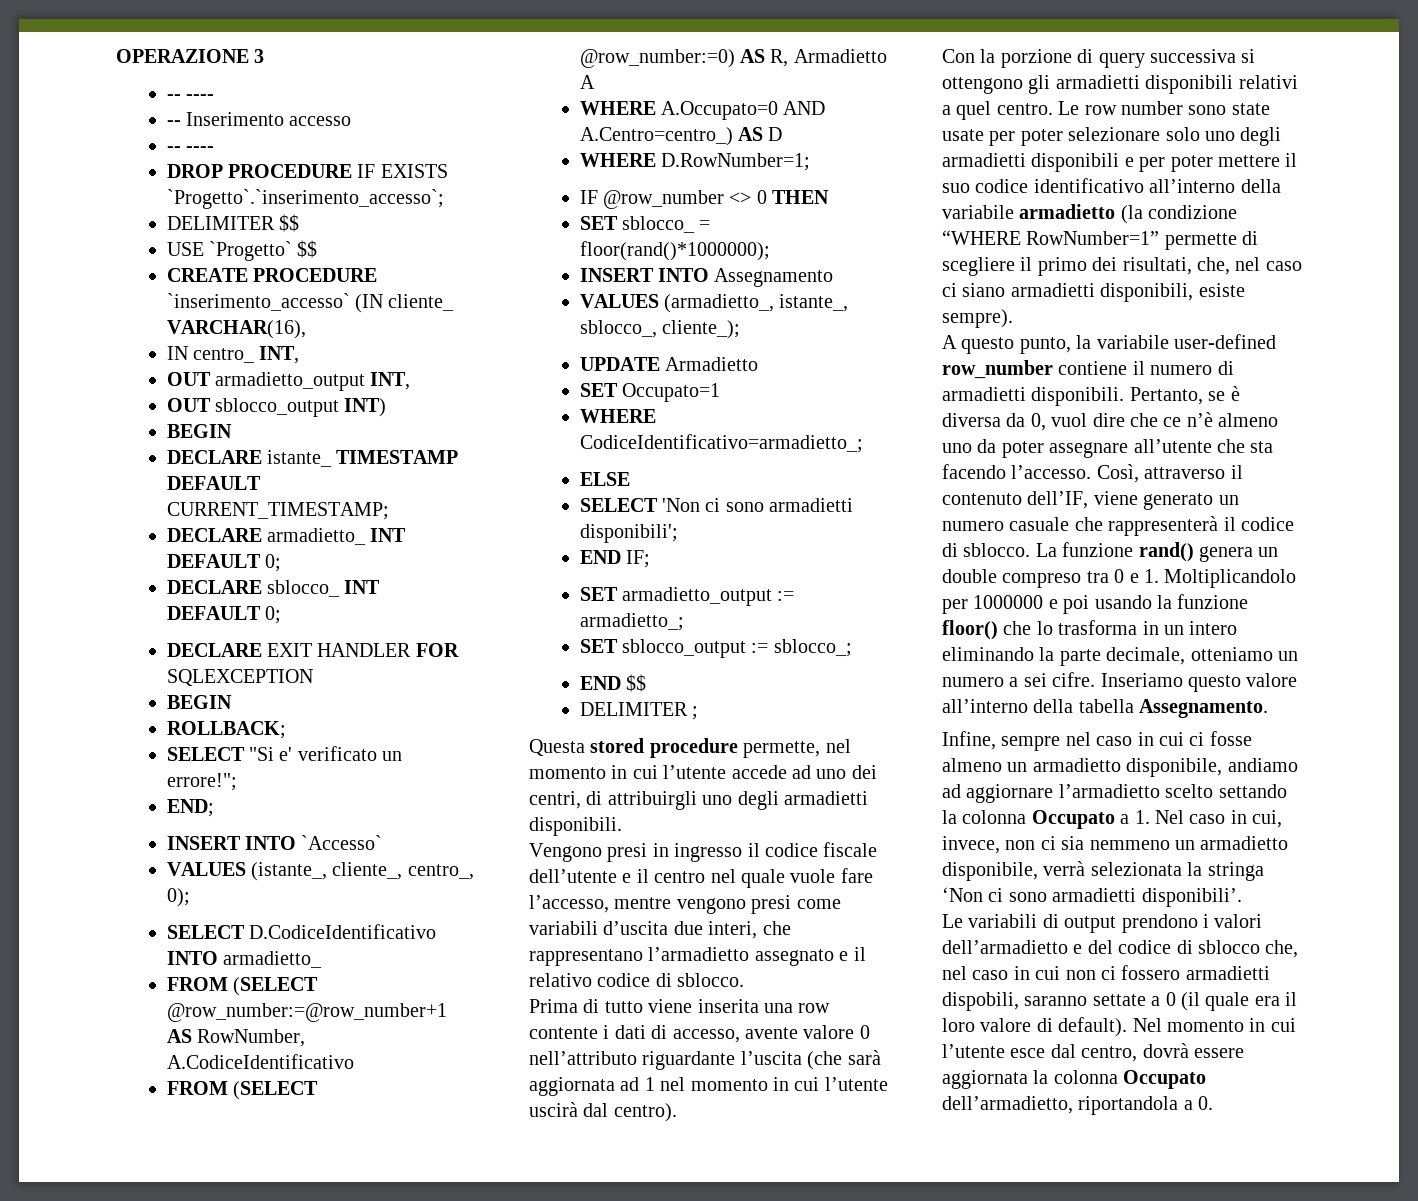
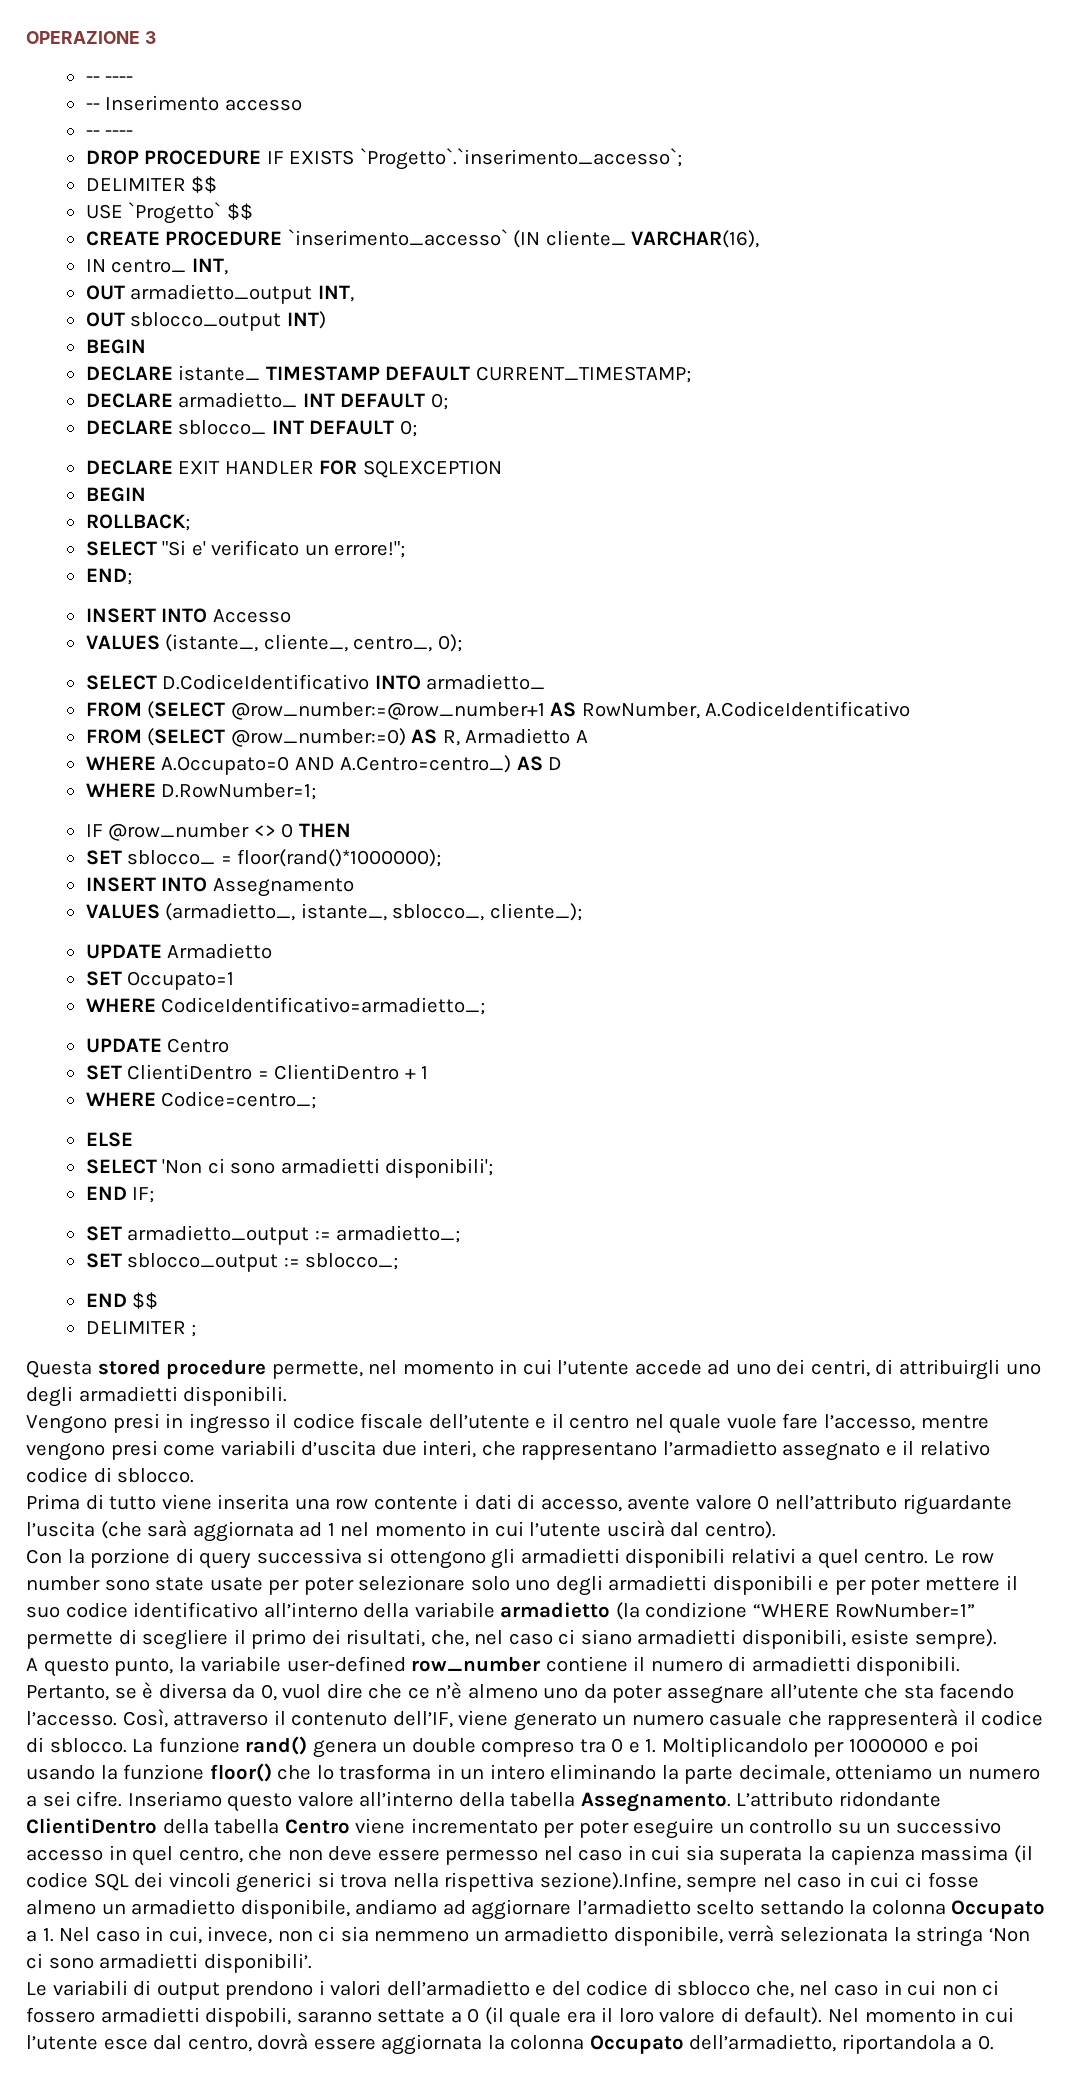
- INSERT INTO `Accesso`
+ INSERT INTO Accesso
+ UPDATE Centro
+ SET ClientiDentro = ClientiDentro + 1
+ WHERE Codice=centro_;
- Inseriamo questo valore all’interno della tabella Assegnamento.
- Infine, sempre nel caso in cui ci fosse almeno un armadietto disponibile, andiamo ad aggiornare l’armadietto scelto settando la colonna Occupato a 1. Nel caso in cui, invece, non ci sia nemmeno un armadietto disponibile, verrà selezionata la stringa ‘Non ci sono armadietti disponibili’.
+ Inseriamo questo valore all’interno della tabella Assegnamento. L’attributo ridondante ClientiDentro della tabella Centro viene incrementato per poter eseguire un controllo su un successivo accesso in quel centro, che non deve essere permesso nel caso in cui sia superata la capienza massima (il codice SQL dei vincoli generici si trova nella rispettiva sezione).Infine, sempre nel caso in cui ci fosse almeno un armadietto disponibile, andiamo ad aggiornare l’armadietto scelto settando la colonna Occupato a 1. Nel caso in cui, invece, non ci sia nemmeno un armadietto disponibile, verrà selezionata la stringa ‘Non ci sono armadietti disponibili’.

